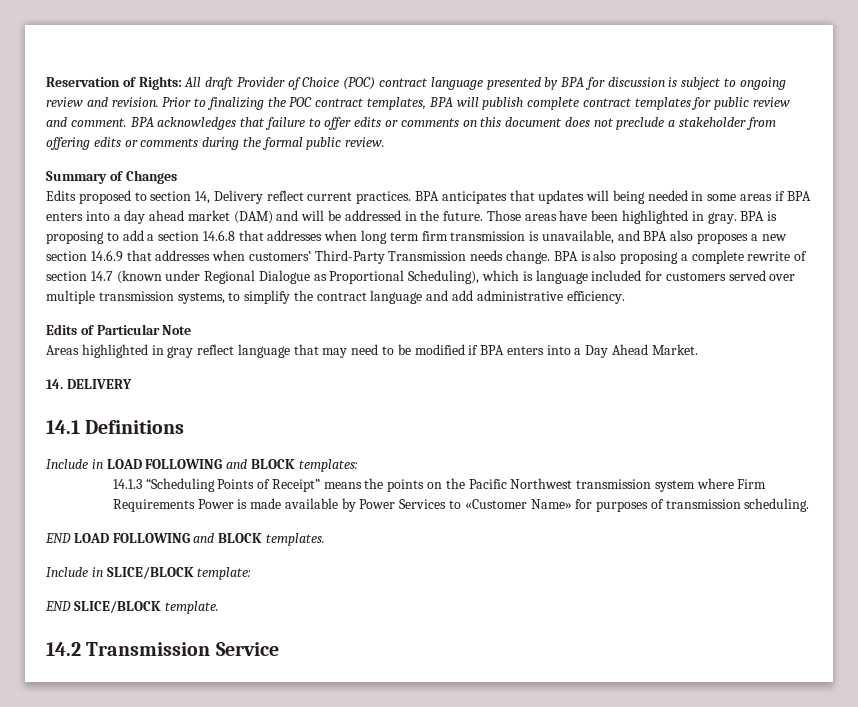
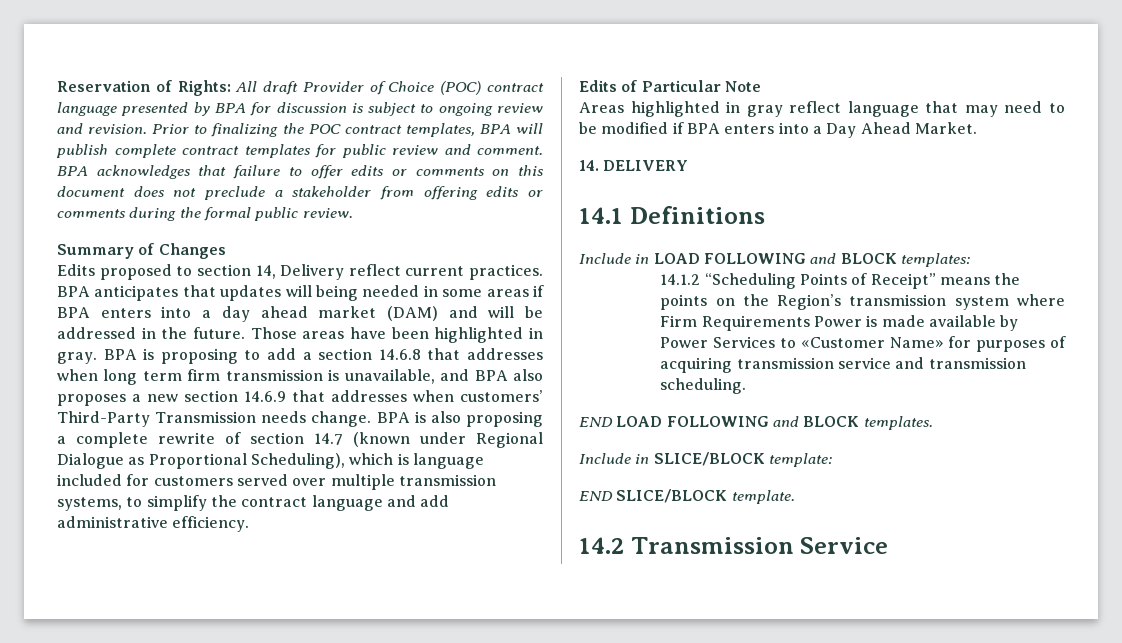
- 14.1.3 “Scheduling Points of Receipt” means the points on the Pacific Northwest transmission system where Firm Requirements Power is made available by Power Services to «Customer Name» for purposes of transmission scheduling.
+ 14.1.2 “Scheduling Points of Receipt” means the points on the Region’s transmission system where Firm Requirements Power is made available by Power Services to «Customer Name» for purposes of acquiring transmission service and transmission scheduling.

